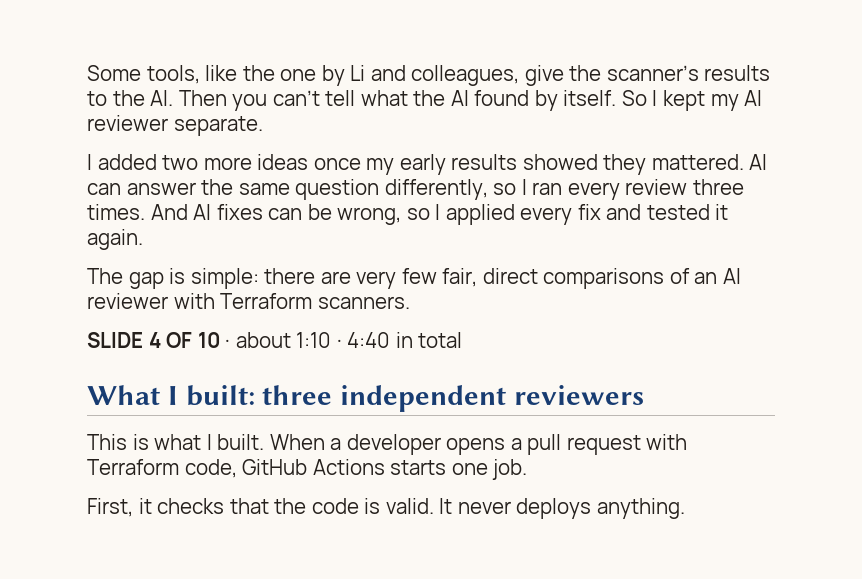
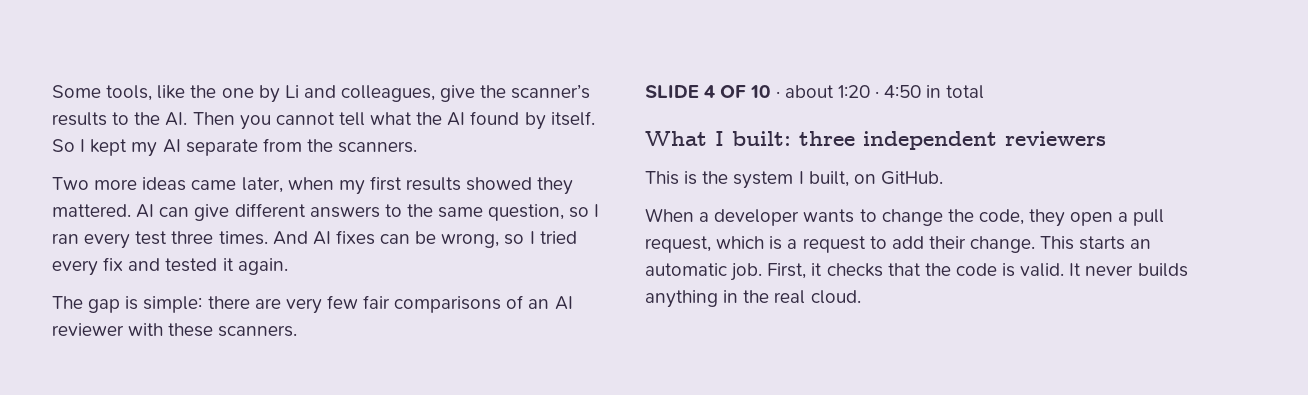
- Some tools, like the one by Li and colleagues, give the scanner’s results to the AI. Then you can’t tell what the AI found by itself.
+ Some tools, like the one by Li and colleagues, give the scanner’s results to the AI. Then you cannot tell what the AI found by itself.
- So I kept my AI reviewer separate.
- I added two more ideas once my early results showed they mattered.
+ So I kept my AI separate from the scanners.
+ Two more ideas came later, when my first results showed they mattered.
- AI can answer the same question differently, so I ran every review three times.
+ AI can give different answers to the same question, so I ran every test three times.
- And AI fixes can be wrong, so I applied every fix and tested it again.
+ And AI fixes can be wrong, so I tried every fix and tested it again.
- The gap is simple: there are very few fair, direct comparisons of an AI reviewer with Terraform scanners.
+ The gap is simple: there are very few fair comparisons of an AI reviewer with these scanners.
- SLIDE 4 OF 10 · about 1:10 · 4:40 in total
+ SLIDE 4 OF 10 · about 1:20 · 4:50 in total
- This is what I built. When a developer opens a pull request with Terraform code, GitHub Actions starts one job.
- First, it checks that the code is valid.
+ This is the system I built, on GitHub.
+ When a developer wants to change the code, they open a pull request, which is a request to add their change. This starts an automatic job. First, it checks that the code is valid.
- It never deploys anything.
+ It never builds anything in the real cloud.

